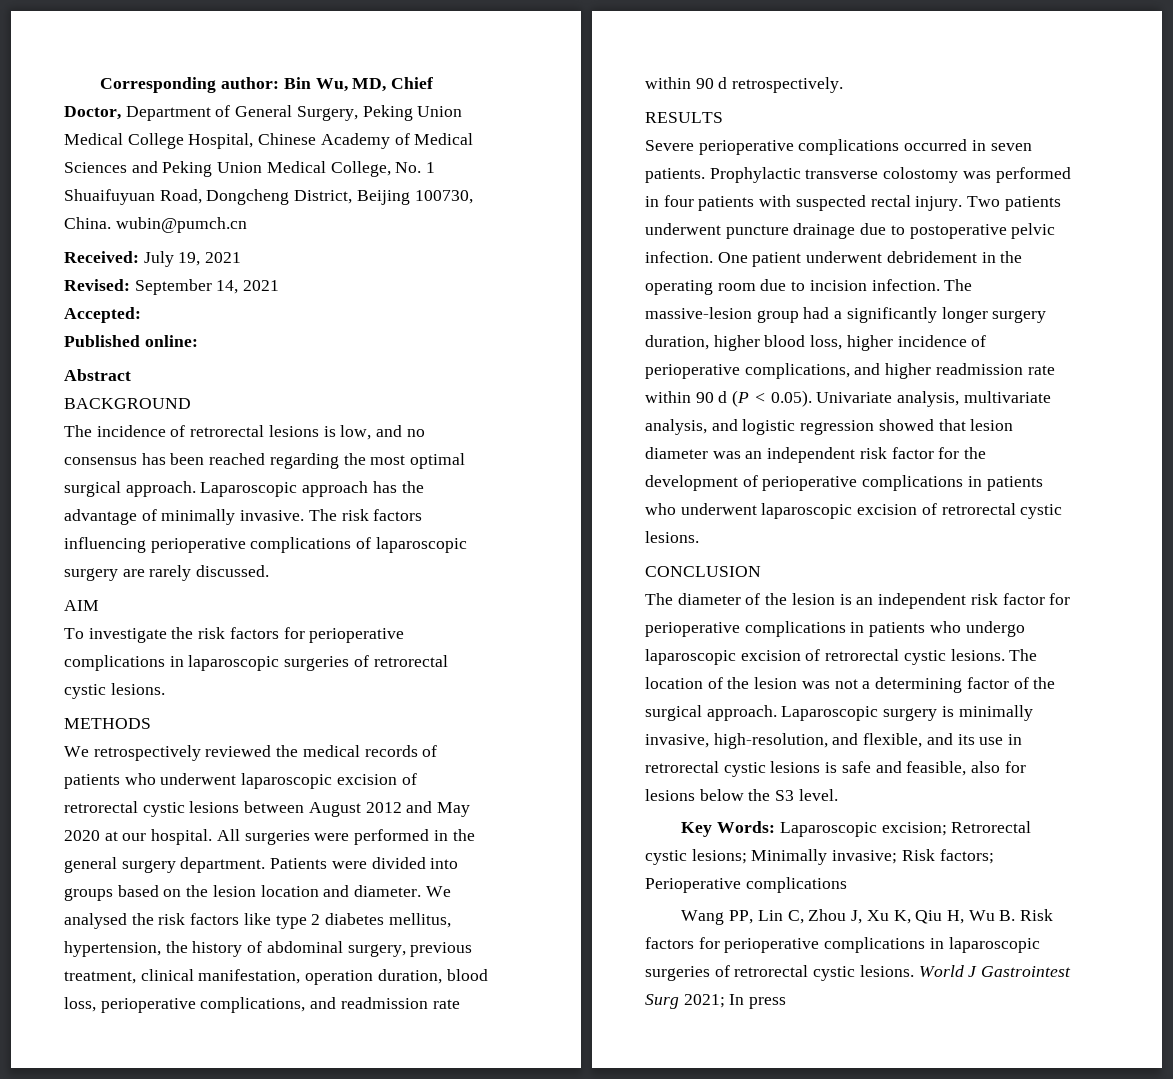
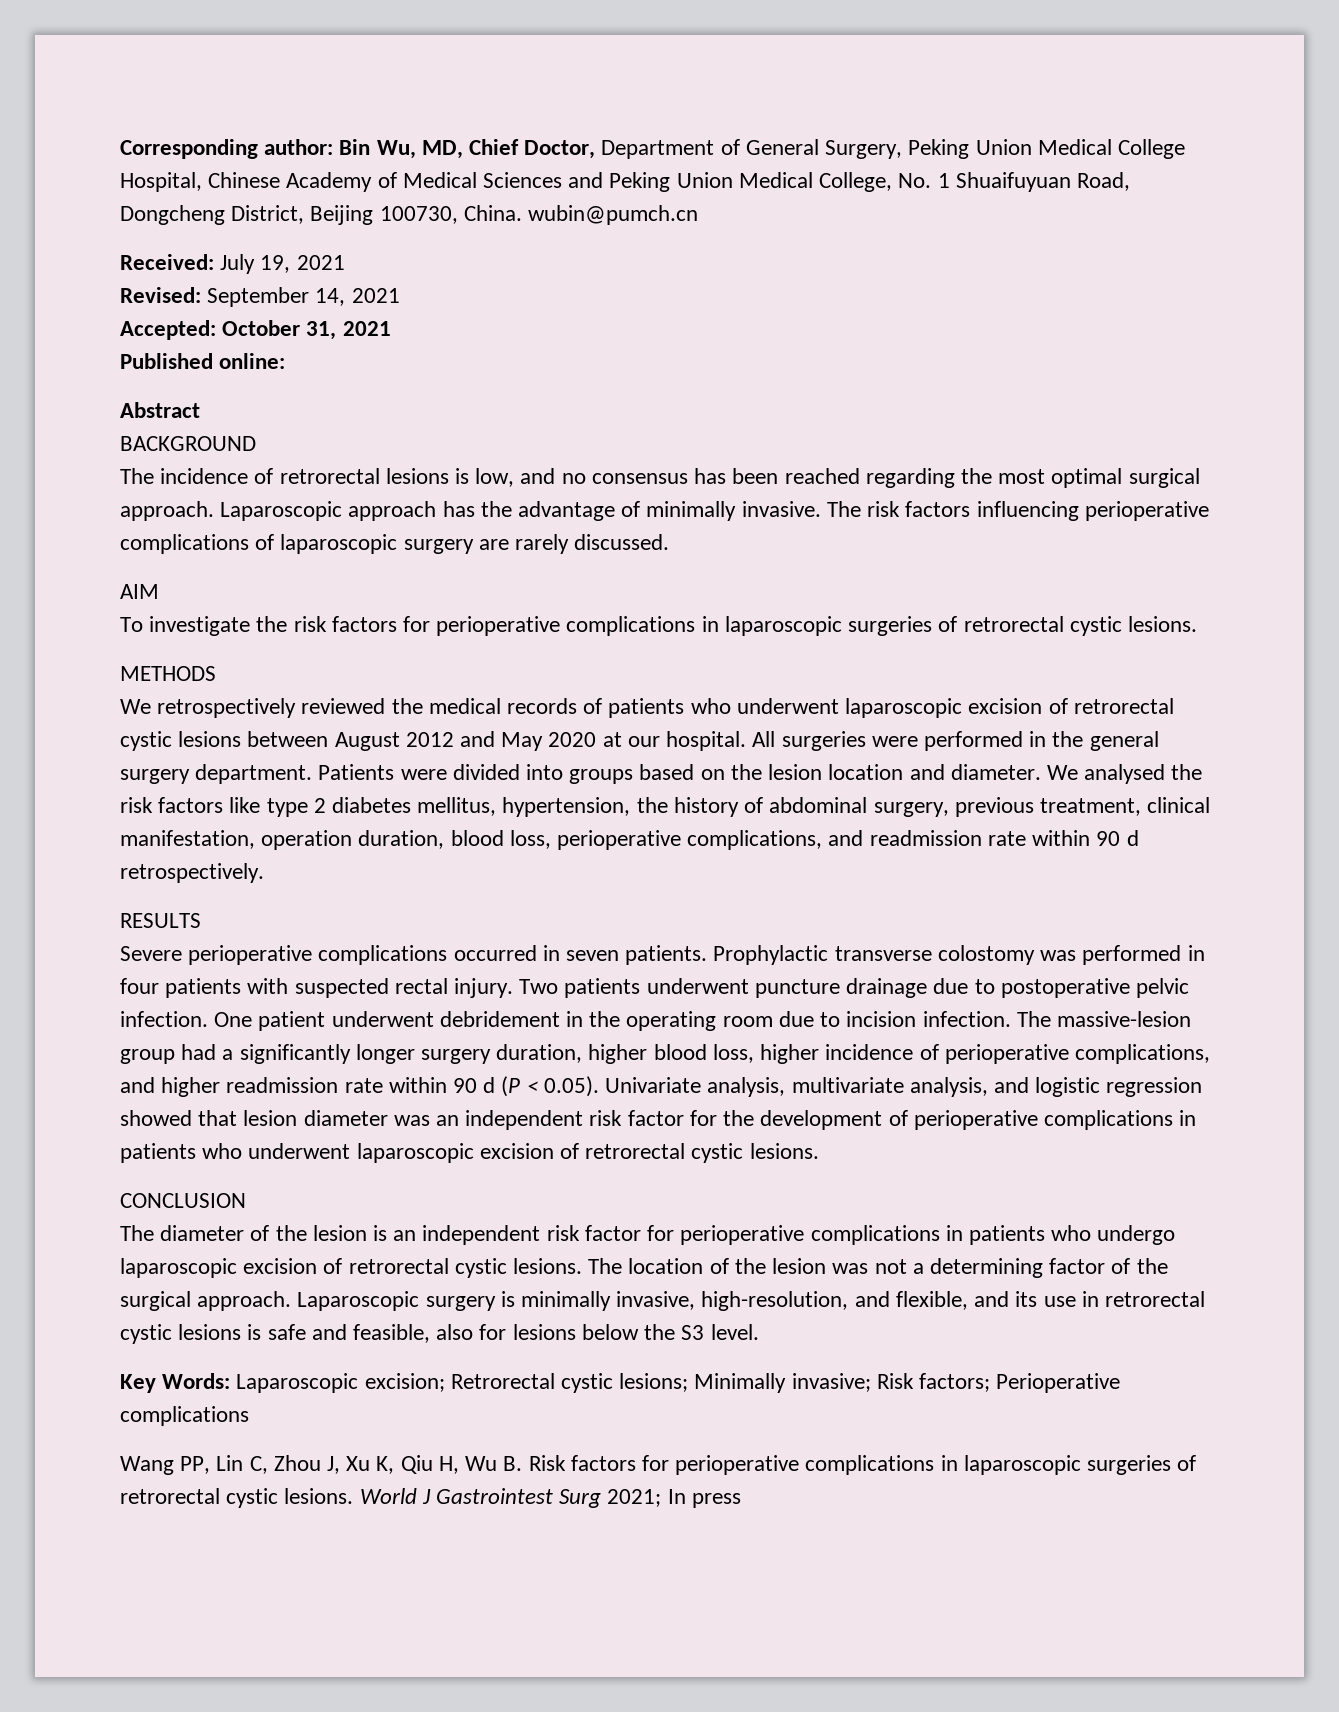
- Accepted:
+ Accepted: October 31, 2021

